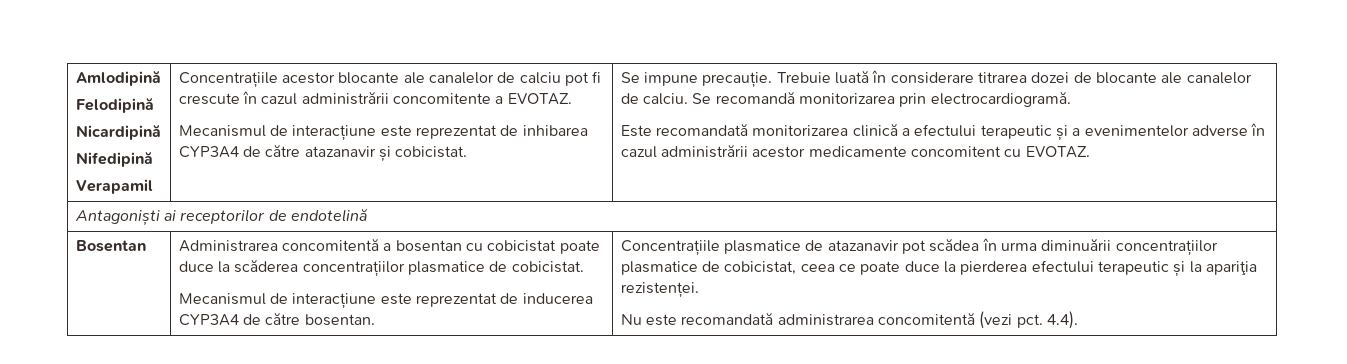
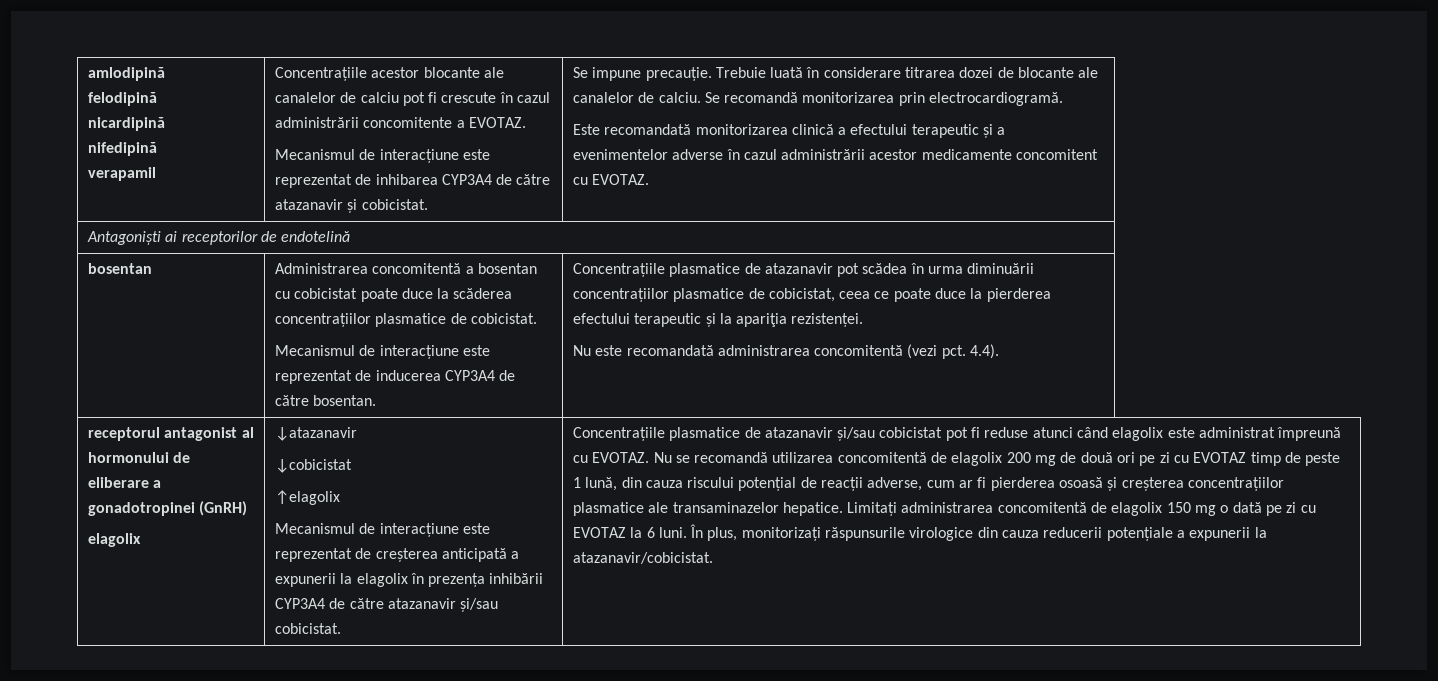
- Amlodipină
- Felodipină
- Nicardipină
- Nifedipină
- Verapamil
+ amlodipină
+ felodipină
+ nicardipină
+ nifedipină
+ verapamil
  Antagoniști ai receptorilor de endotelină
- Bosentan
+ bosentan
+ receptorul antagonist al hormonului de eliberare a gonadotropinei (GnRH)
+ elagolix | ↓atazanavir
+ ↓cobicistat
+ ↑elagolix
+ Mecanismul de interacțiune este reprezentat de creșterea anticipată a expunerii la elagolix în prezența inhibării CYP3A4 de către atazanavir și/sau cobicistat. | Concentrațiile plasmatice de atazanavir și/sau cobicistat pot fi reduse atunci când elagolix este administrat împreună cu EVOTAZ. Nu se recomandă utilizarea concomitentă de elagolix 200 mg de două ori pe zi cu EVOTAZ timp de peste 1 lună, din cauza riscului potențial de reacții adverse, cum ar fi pierderea osoasă și creșterea concentrațiilor plasmatice ale transaminazelor hepatice. Limitați administrarea concomitentă de elagolix 150 mg o dată pe zi cu EVOTAZ la 6 luni. În plus, monitorizați răspunsurile virologice din cauza reducerii potențiale a expunerii la atazanavir/cobicistat.

